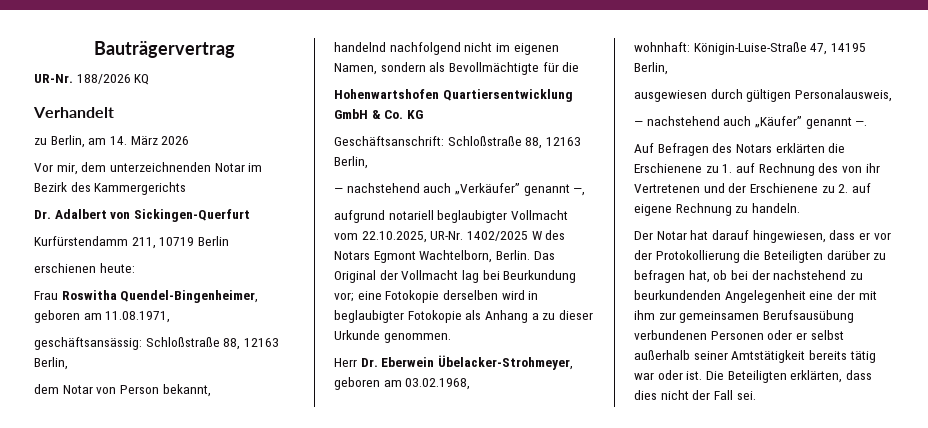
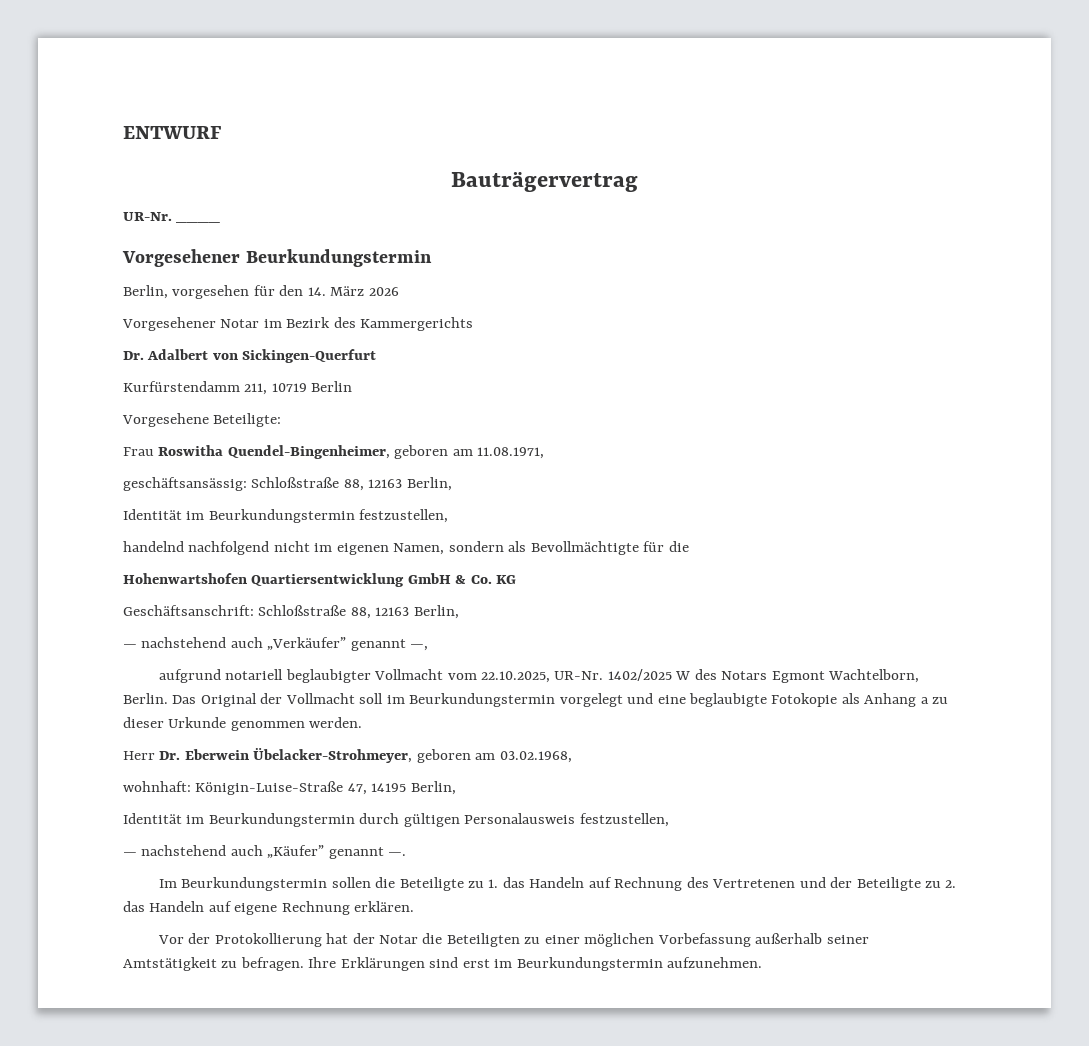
+ ENTWURF
- 188/2026 KQ
- Verhandelt
- zu Berlin, am 14. März 2026
+ ____
+ Vorgesehener Beurkundungstermin
+ Berlin, vorgesehen für den 14. März 2026
- Vor mir, dem unterzeichnenden Notar im Bezirk des Kammergerichts
+ Vorgesehener Notar im Bezirk des Kammergerichts
- erschienen heute:
+ Vorgesehene Beteiligte:
- dem Notar von Person bekannt,
+ Identität im Beurkundungstermin festzustellen,
- Das Original der Vollmacht lag bei Beurkundung vor; eine Fotokopie derselben wird in beglaubigter Fotokopie als Anhang a zu dieser Urkunde genommen.
+ Das Original der Vollmacht soll im Beurkundungstermin vorgelegt und eine beglaubigte Fotokopie als Anhang a zu dieser Urkunde genommen werden.
- ausgewiesen durch gültigen Personalausweis,
+ Identität im Beurkundungstermin durch gültigen Personalausweis festzustellen,
- Auf Befragen des Notars erklärten die Erschienene zu 1. auf Rechnung des von ihr Vertretenen und der Erschienene zu 2. auf eigene Rechnung zu handeln.
- Der Notar hat darauf hingewiesen, dass er vor der Protokollierung die Beteiligten darüber zu befragen hat, ob bei der nachstehend zu beurkundenden Angelegenheit eine der mit ihm zur gemeinsamen Berufsausübung verbundenen Personen oder er selbst außerhalb seiner Amtstätigkeit bereits tätig war oder ist. Die Beteiligten erklärten, dass dies nicht der Fall sei.
+ Im Beurkundungstermin sollen die Beteiligte zu 1. das Handeln auf Rechnung des Vertretenen und der Beteiligte zu 2. das Handeln auf eigene Rechnung erklären.
+ Vor der Protokollierung hat der Notar die Beteiligten zu einer möglichen Vorbefassung außerhalb seiner Amtstätigkeit zu befragen. Ihre Erklärungen sind erst im Beurkundungstermin aufzunehmen.

